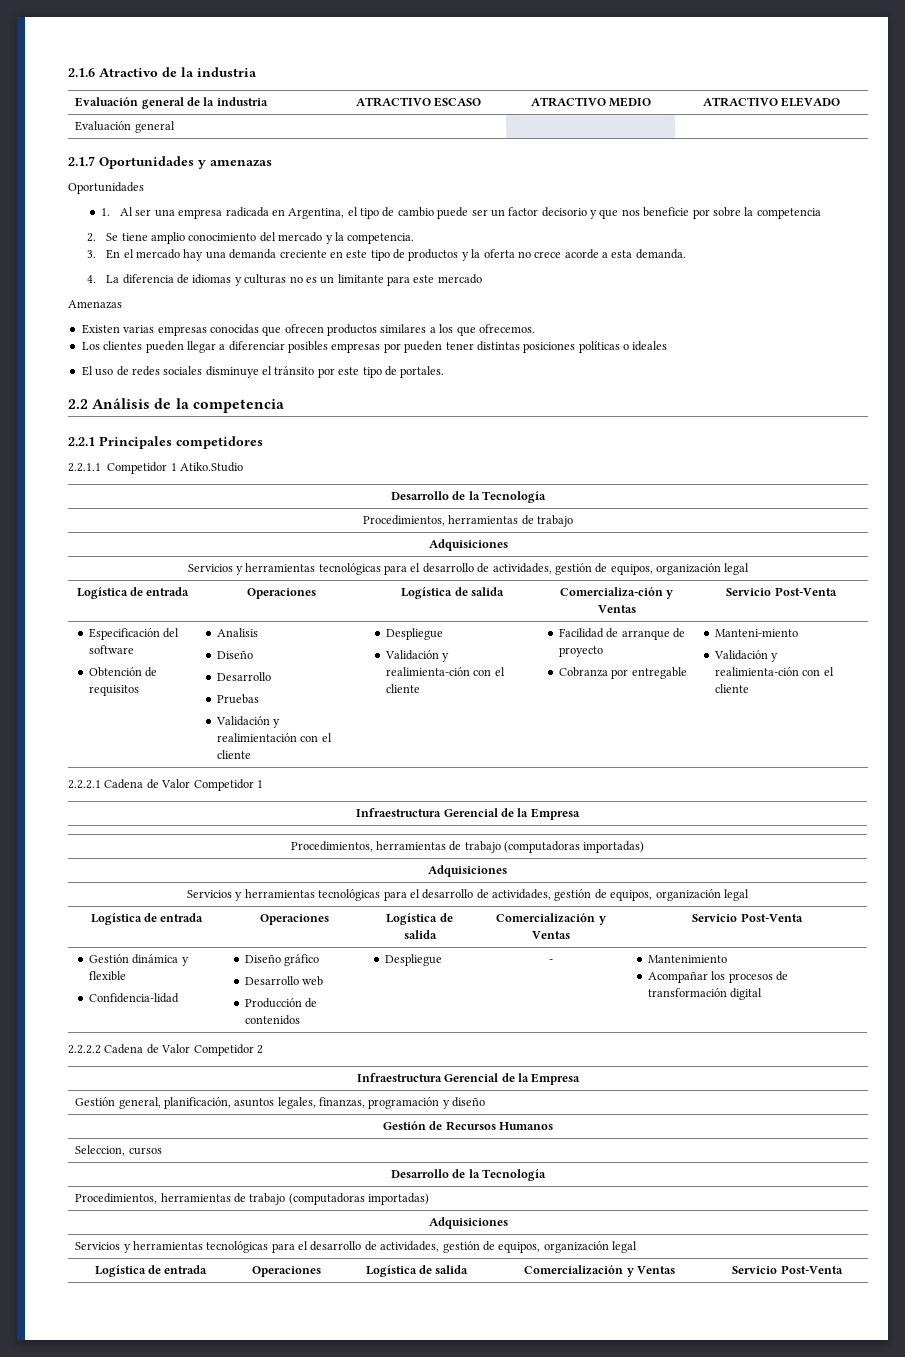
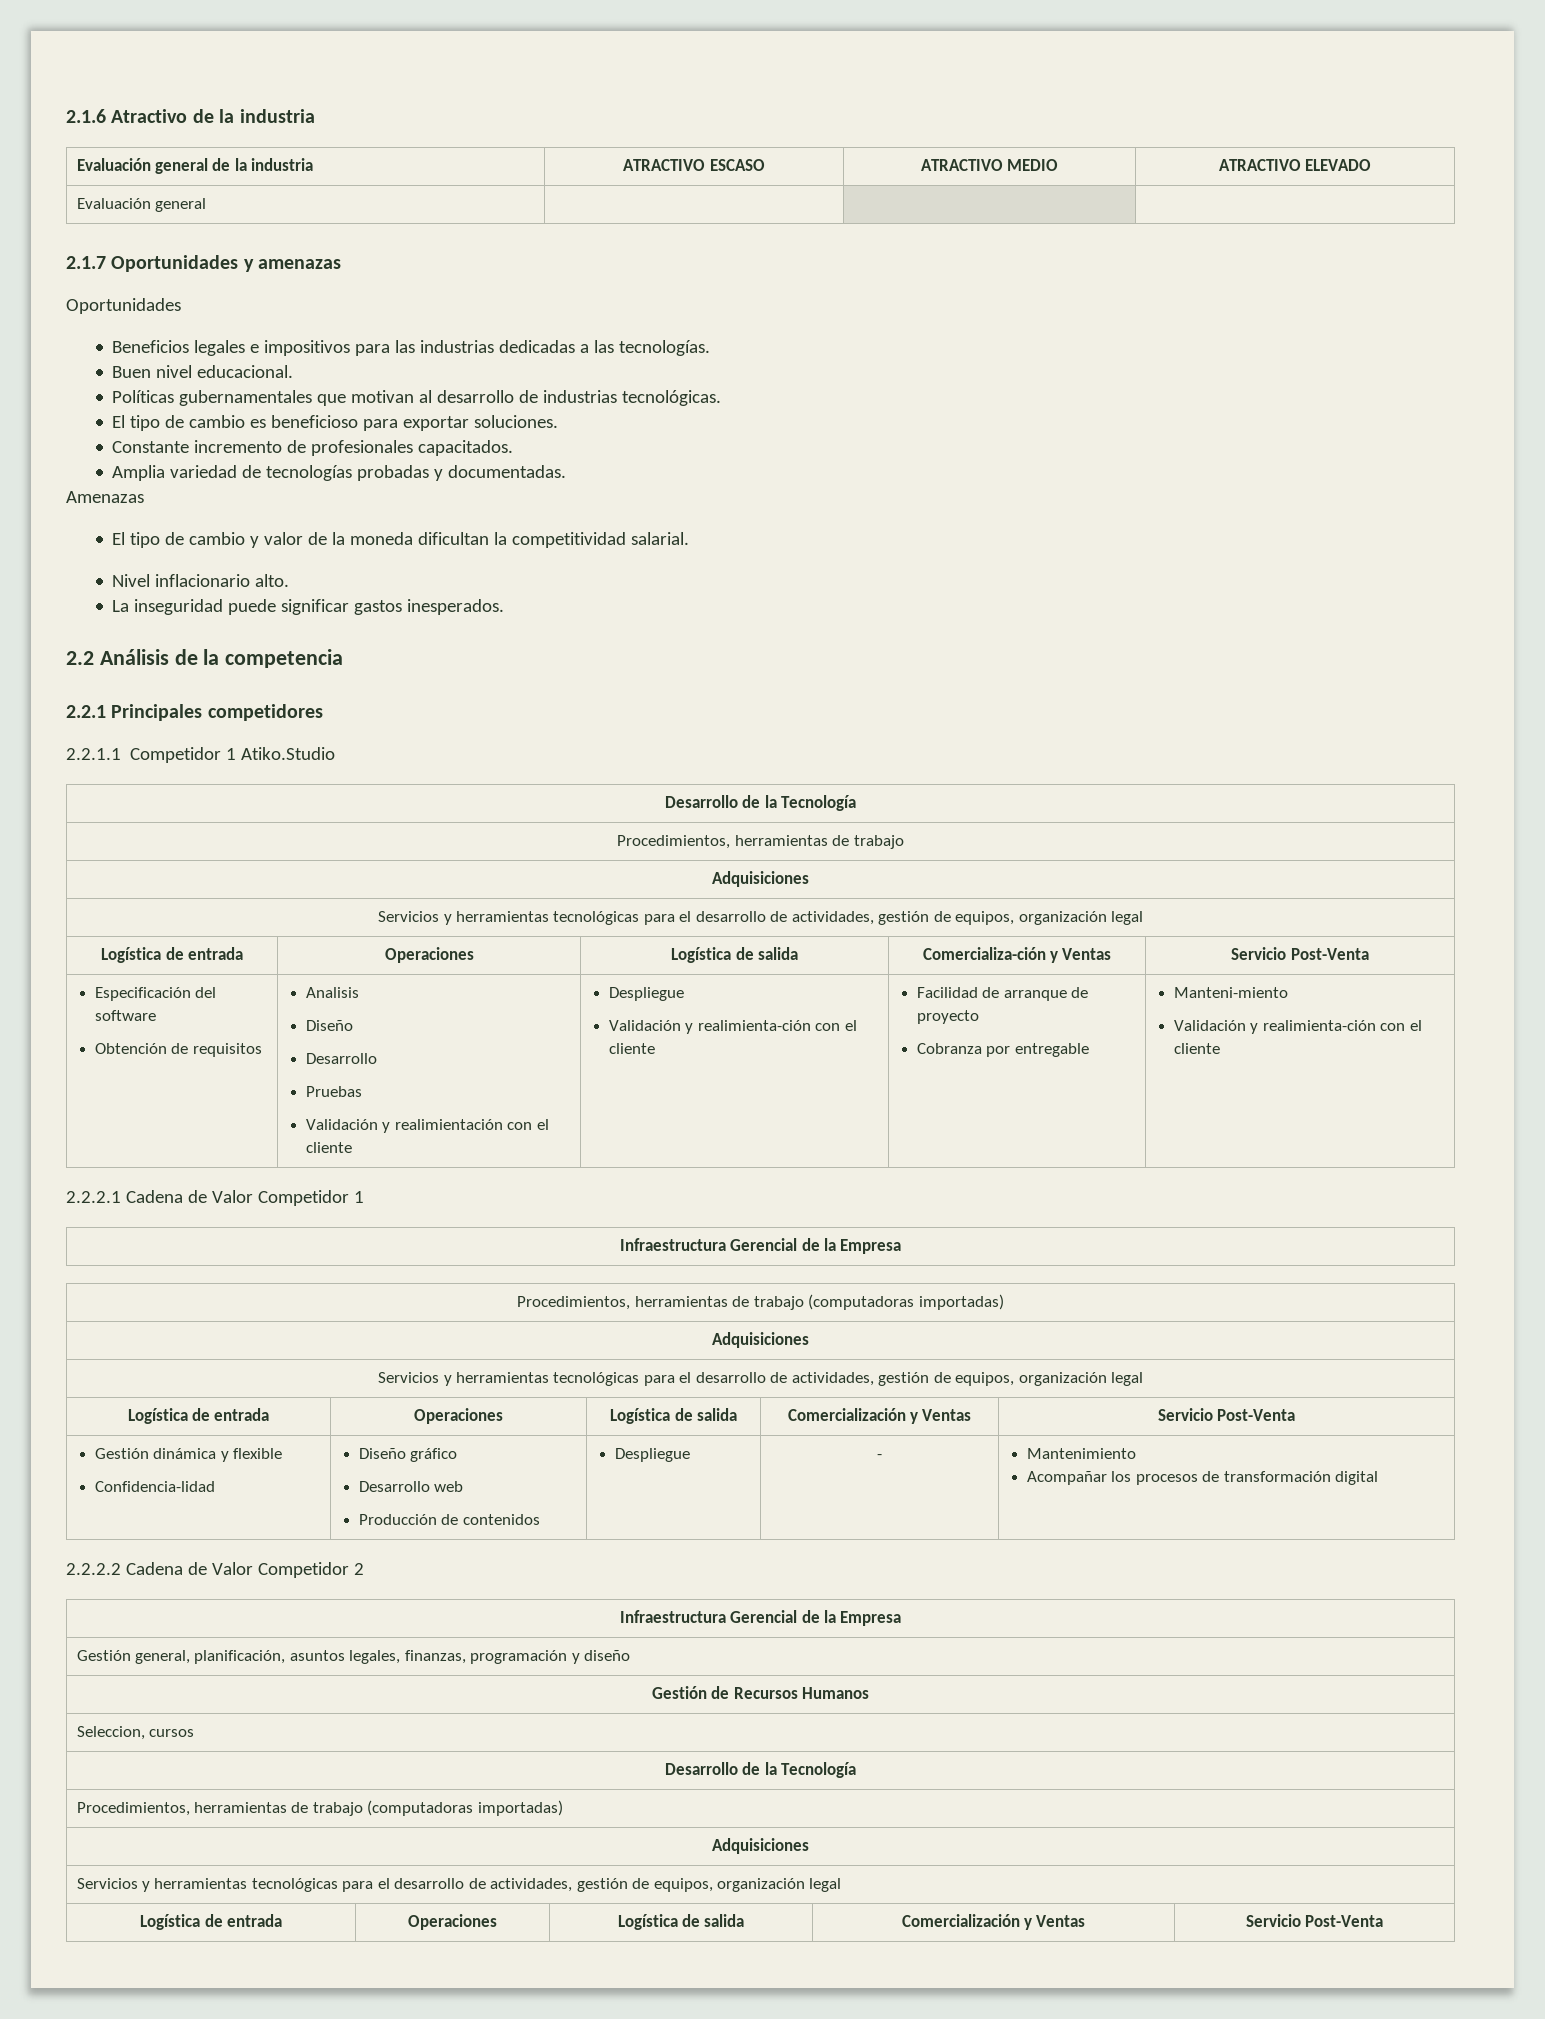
- 1. Al ser una empresa radicada en Argentina, el tipo de cambio puede ser un factor decisorio y que nos beneficie por sobre la competencia
- 2. Se tiene amplio conocimiento del mercado y la competencia.
- 3. En el mercado hay una demanda creciente en este tipo de productos y la oferta no crece acorde a esta demanda.
- 4. La diferencia de idiomas y culturas no es un limitante para este mercado
+ Beneficios legales e impositivos para las industrias dedicadas a las tecnologías.
+ Buen nivel educacional.
+ Políticas gubernamentales que motivan al desarrollo de industrias tecnológicas.
+ El tipo de cambio es beneficioso para exportar soluciones.
+ Constante incremento de profesionales capacitados.
+ Amplia variedad de tecnologías probadas y documentadas.
  Amenazas
- Existen varias empresas conocidas que ofrecen productos similares a los que ofrecemos.
- Los clientes pueden llegar a diferenciar posibles empresas por pueden tener distintas posiciones políticas o ideales
- El uso de redes sociales disminuye el tránsito por este tipo de portales.
+ El tipo de cambio y valor de la moneda dificultan la competitividad salarial.
+ Nivel inflacionario alto.
+ La inseguridad puede significar gastos inesperados.

